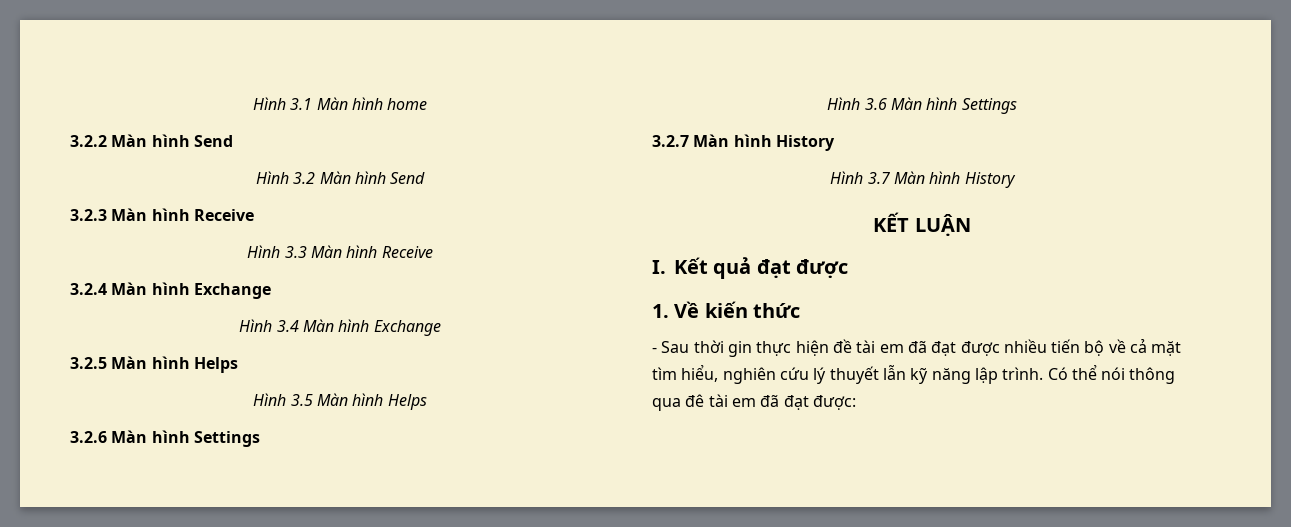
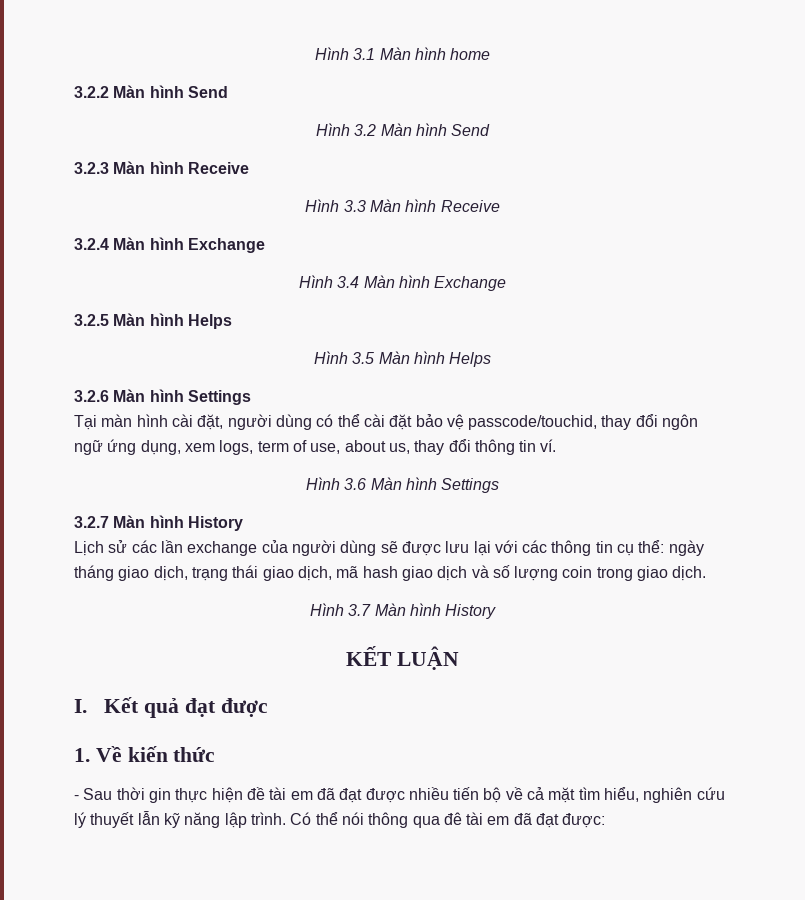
+ Tại màn hình cài đặt, người dùng có thể cài đặt bảo vệ passcode/touchid, thay đổi ngôn ngữ ứng dụng, xem logs, term of use, about us, thay đổi thông tin ví.
+ Lịch sử các lần exchange của người dùng sẽ được lưu lại với các thông tin cụ thể: ngày tháng giao dịch, trạng thái giao dịch, mã hash giao dịch và số lượng coin trong giao dịch.

